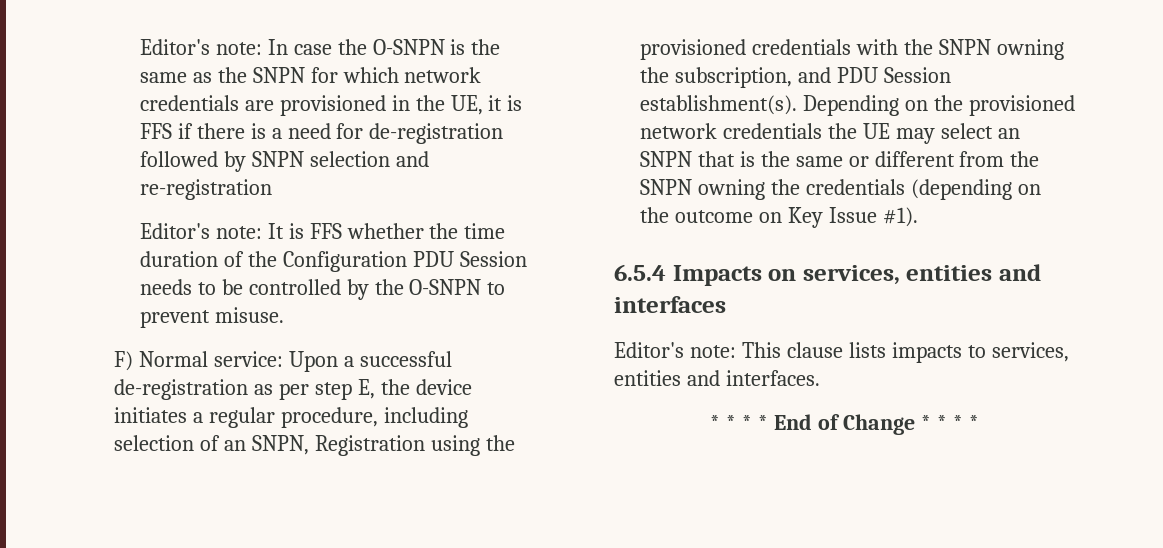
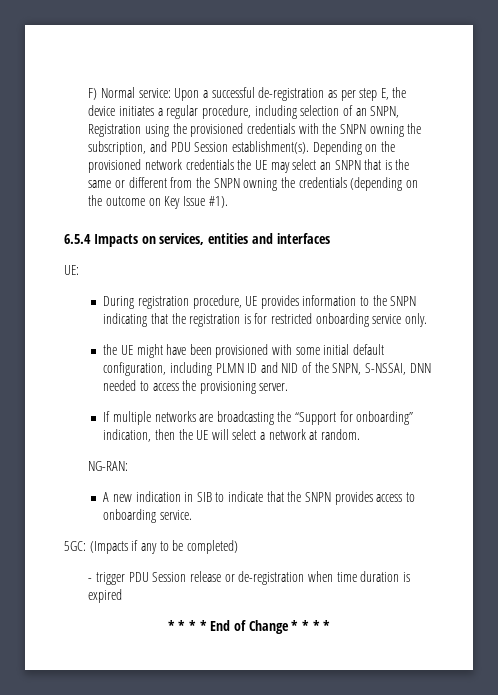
- Editor's note: In case the O-SNPN is the same as the SNPN for which network credentials are provisioned in the UE, it is FFS if there is a need for de-registration followed by SNPN selection and re-registration
- Editor's note: It is FFS whether the time duration of the Configuration PDU Session needs to be controlled by the O-SNPN to prevent misuse.
- Editor's note: This clause lists impacts to services, entities and interfaces.
+ UE:
+ During registration procedure, UE provides information to the SNPN indicating that the registration is for restricted onboarding service only.
+ the UE might have been provisioned with some initial default configuration, including PLMN ID and NID of the SNPN, S-NSSAI, DNN needed to access the provisioning server.
+ If multiple networks are broadcasting the “Support for onboarding” indication, then the UE will select a network at random.
+ NG-RAN:
+ A new indication in SIB to indicate that the SNPN provides access to onboarding service.
+ 5GC: (Impacts if any to be completed)
+ - trigger PDU Session release or de-registration when time duration is expired

